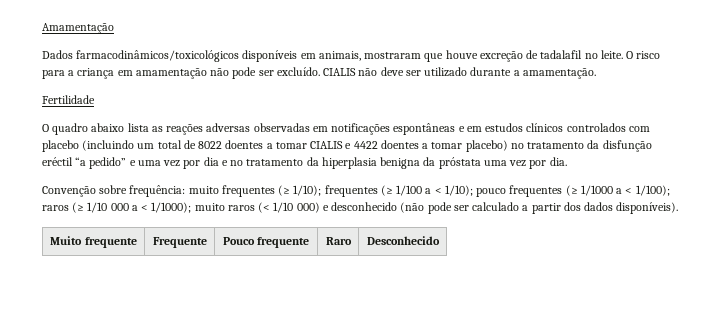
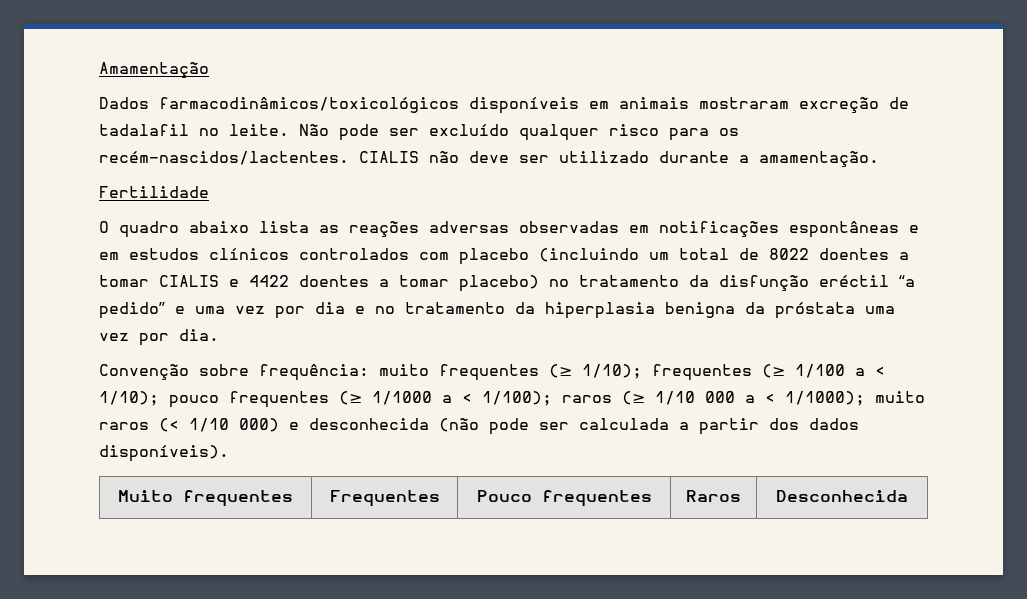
- Dados farmacodinâmicos/toxicológicos disponíveis em animais, mostraram que houve excreção de tadalafil no leite.
+ Dados farmacodinâmicos/toxicológicos disponíveis em animais mostraram excreção de tadalafil no leite.
- O risco para a criança em amamentação não pode ser excluído.
+ Não pode ser excluído qualquer risco para os recém-nascidos/lactentes.
- Convenção sobre frequência: muito frequentes (≥ 1/10); frequentes (≥ 1/100 a < 1/10); pouco frequentes (≥ 1/1000 a < 1/100); raros (≥ 1/10 000 a < 1/1000); muito raros (< 1/10 000) e desconhecido (não pode ser calculado a partir dos dados disponíveis).
+ Convenção sobre frequência: muito frequentes (≥ 1/10); frequentes (≥ 1/100 a < 1/10); pouco frequentes (≥ 1/1000 a < 1/100); raros (≥ 1/10 000 a < 1/1000); muito raros (< 1/10 000) e desconhecida (não pode ser calculada a partir dos dados disponíveis).
- Muito frequente | Frequente | Pouco frequente | Raro | Desconhecido
+ Muito frequentes | Frequentes | Pouco frequentes | Raros | Desconhecida

